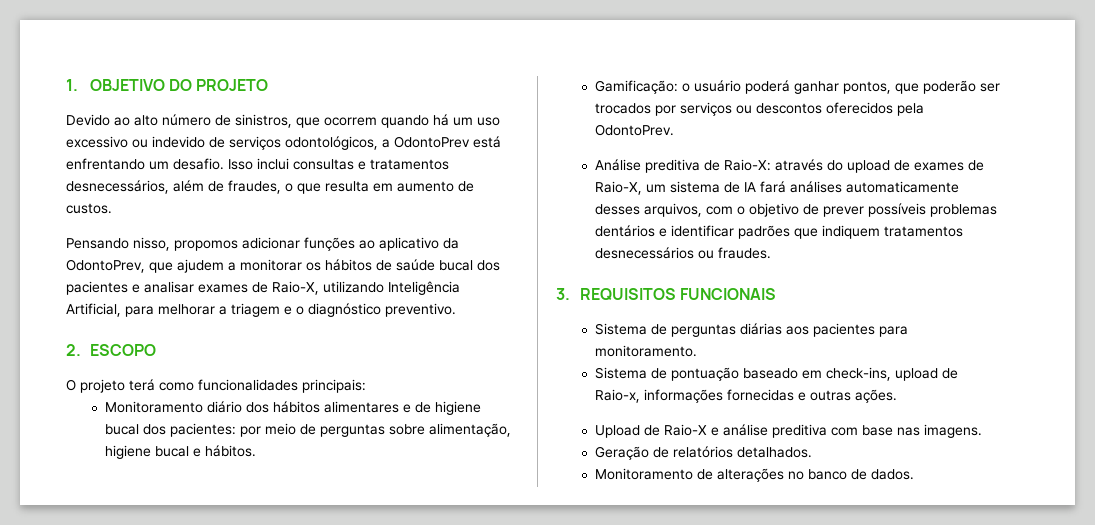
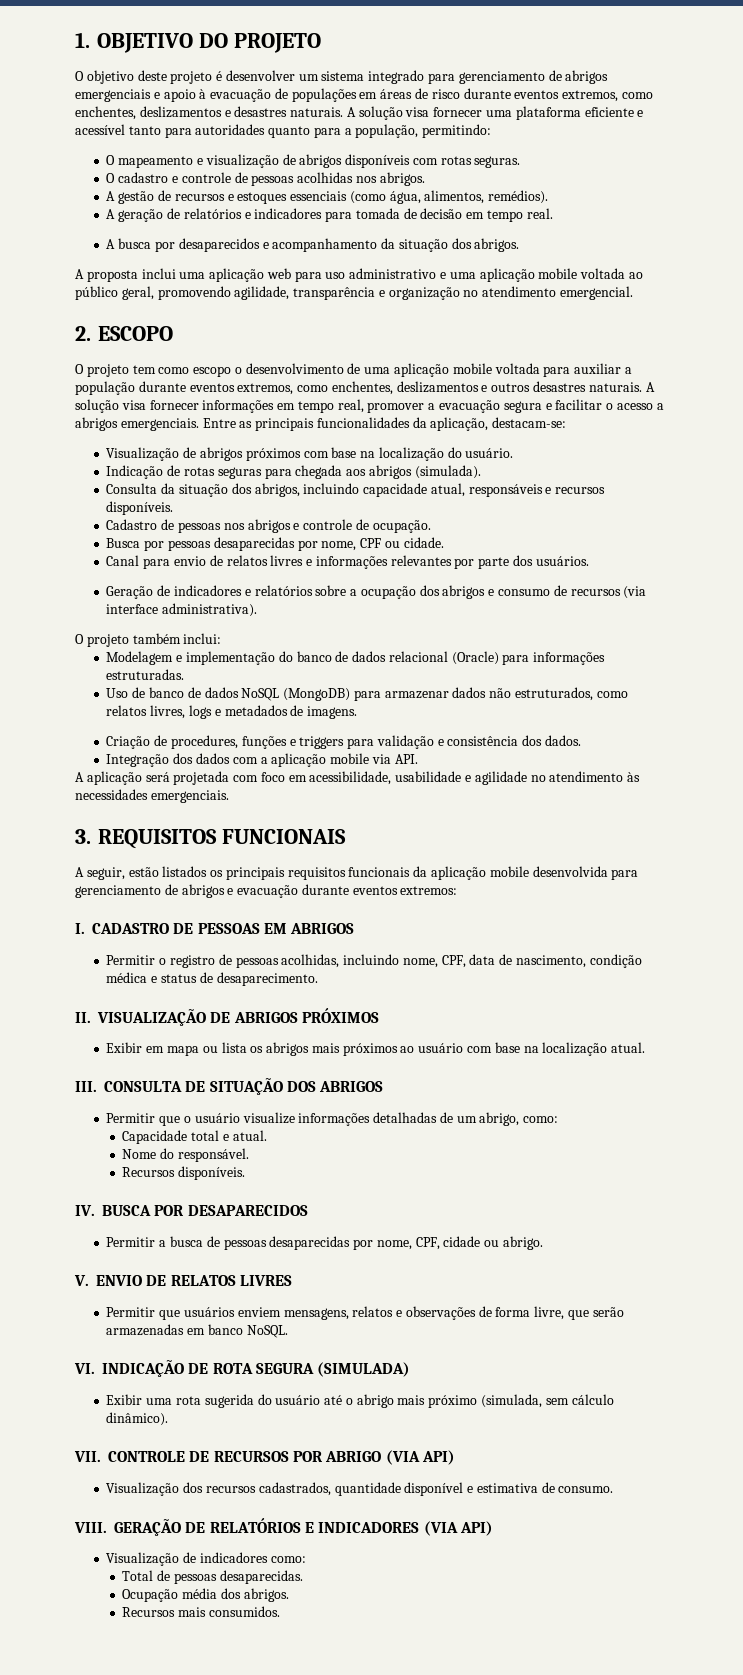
- Devido ao alto número de sinistros, que ocorrem quando há um uso excessivo ou indevido de serviços odontológicos, a OdontoPrev está enfrentando um desafio. Isso inclui consultas e tratamentos desnecessários, além de fraudes, o que resulta em aumento de custos.
- Pensando nisso, propomos adicionar funções ao aplicativo da OdontoPrev, que ajudem a monitorar os hábitos de saúde bucal dos pacientes e analisar exames de Raio-X, utilizando Inteligência Artificial, para melhorar a triagem e o diagnóstico preventivo.
+ O objetivo deste projeto é desenvolver um sistema integrado para gerenciamento de abrigos emergenciais e apoio à evacuação de populações em áreas de risco durante eventos extremos, como enchentes, deslizamentos e desastres naturais. A solução visa fornecer uma plataforma eficiente e acessível tanto para autoridades quanto para a população, permitindo:
+ O mapeamento e visualização de abrigos disponíveis com rotas seguras.
+ O cadastro e controle de pessoas acolhidas nos abrigos.
+ A gestão de recursos e estoques essenciais (como água, alimentos, remédios).
+ A geração de relatórios e indicadores para tomada de decisão em tempo real.
+ A busca por desaparecidos e acompanhamento da situação dos abrigos.
+ A proposta inclui uma aplicação web para uso administrativo e uma aplicação mobile voltada ao público geral, promovendo agilidade, transparência e organização no atendimento emergencial.
  2. ESCOPO
- O projeto terá como funcionalidades principais:
- Monitoramento diário dos hábitos alimentares e de higiene bucal dos pacientes: por meio de perguntas sobre alimentação, higiene bucal e hábitos.
- Gamificação: o usuário poderá ganhar pontos, que poderão ser trocados por serviços ou descontos oferecidos pela OdontoPrev.
- Análise preditiva de Raio-X: através do upload de exames de Raio-X, um sistema de IA fará análises automaticamente desses arquivos, com o objetivo de prever possíveis problemas dentários e identificar padrões que indiquem tratamentos desnecessários ou fraudes.
+ O projeto tem como escopo o desenvolvimento de uma aplicação mobile voltada para auxiliar a população durante eventos extremos, como enchentes, deslizamentos e outros desastres naturais. A solução visa fornecer informações em tempo real, promover a evacuação segura e facilitar o acesso a abrigos emergenciais. Entre as principais funcionalidades da aplicação, destacam-se:
+ Visualização de abrigos próximos com base na localização do usuário.
+ Indicação de rotas seguras para chegada aos abrigos (simulada).
+ Consulta da situação dos abrigos, incluindo capacidade atual, responsáveis e recursos disponíveis.
+ Cadastro de pessoas nos abrigos e controle de ocupação.
+ Busca por pessoas desaparecidas por nome, CPF ou cidade.
+ Canal para envio de relatos livres e informações relevantes por parte dos usuários.
+ Geração de indicadores e relatórios sobre a ocupação dos abrigos e consumo de recursos (via interface administrativa).
+ O projeto também inclui:
+ Modelagem e implementação do banco de dados relacional (Oracle) para informações estruturadas.
+ Uso de banco de dados NoSQL (MongoDB) para armazenar dados não estruturados, como relatos livres, logs e metadados de imagens.
+ Criação de procedures, funções e triggers para validação e consistência dos dados.
+ Integração dos dados com a aplicação mobile via API.
+ A aplicação será projetada com foco em acessibilidade, usabilidade e agilidade no atendimento às necessidades emergenciais.
  3. REQUISITOS FUNCIONAIS
- Sistema de perguntas diárias aos pacientes para monitoramento.
- Sistema de pontuação baseado em check-ins, upload de Raio-x, informações fornecidas e outras ações.
- Upload de Raio-X e análise preditiva com base nas imagens.
- Geração de relatórios detalhados.
- Monitoramento de alterações no banco de dados.
+ A seguir, estão listados os principais requisitos funcionais da aplicação mobile desenvolvida para gerenciamento de abrigos e evacuação durante eventos extremos:
+ I. CADASTRO DE PESSOAS EM ABRIGOS
+ Permitir o registro de pessoas acolhidas, incluindo nome, CPF, data de nascimento, condição médica e status de desaparecimento.
+ II. VISUALIZAÇÃO DE ABRIGOS PRÓXIMOS
+ Exibir em mapa ou lista os abrigos mais próximos ao usuário com base na localização atual.
+ III. CONSULTA DE SITUAÇÃO DOS ABRIGOS
+ Permitir que o usuário visualize informações detalhadas de um abrigo, como:
+ Capacidade total e atual.
+ Nome do responsável.
+ Recursos disponíveis.
+ IV. BUSCA POR DESAPARECIDOS
+ Permitir a busca de pessoas desaparecidas por nome, CPF, cidade ou abrigo.
+ V. ENVIO DE RELATOS LIVRES
+ Permitir que usuários enviem mensagens, relatos e observações de forma livre, que serão armazenadas em banco NoSQL.
+ VI. INDICAÇÃO DE ROTA SEGURA (SIMULADA)
+ Exibir uma rota sugerida do usuário até o abrigo mais próximo (simulada, sem cálculo dinâmico).
+ VII. CONTROLE DE RECURSOS POR ABRIGO (VIA API)
+ Visualização dos recursos cadastrados, quantidade disponível e estimativa de consumo.
+ VIII. GERAÇÃO DE RELATÓRIOS E INDICADORES (VIA API)
+ Visualização de indicadores como:
+ Total de pessoas desaparecidas.
+ Ocupação média dos abrigos.
+ Recursos mais consumidos.

